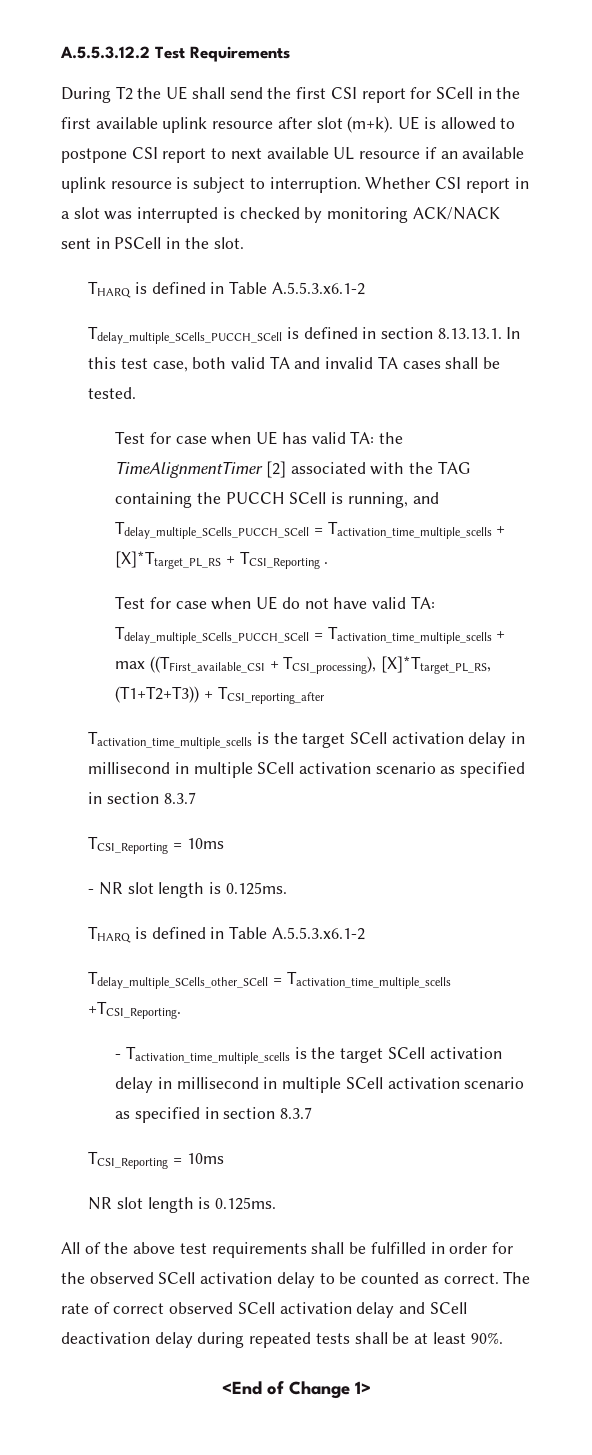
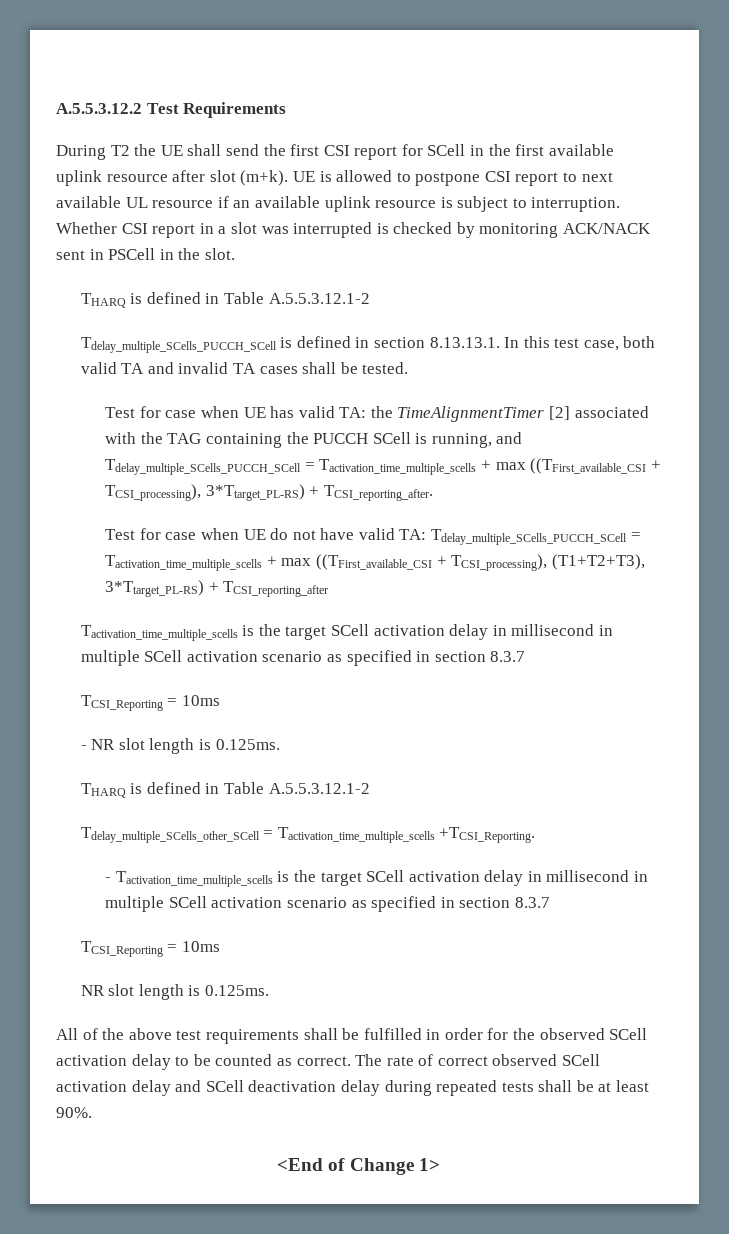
  Whether CSI report in a slot was interrupted is checked by monitoring ACK/NACK sent in PSCell in the slot.
- THARQ is defined in Table A.5.5.3.x6.1-2
+ THARQ is defined in Table A.5.5.3.12.1-2
- Test for case when UE has valid TA: the TimeAlignmentTimer [2] associated with the TAG containing the PUCCH SCell is running, and Tdelay_multiple_SCells_PUCCH_SCell = Tactivation_time_multiple_scells + [X]*Ttarget_PL_RS + TCSI_Reporting .
+ Test for case when UE has valid TA: the TimeAlignmentTimer [2] associated with the TAG containing the PUCCH SCell is running, and Tdelay_multiple_SCells_PUCCH_SCell = Tactivation_time_multiple_scells + max ((TFirst_available_CSI + TCSI_processing), 3*Ttarget_PL-RS) + TCSI_reporting_after.
- Test for case when UE do not have valid TA: Tdelay_multiple_SCells_PUCCH_SCell = Tactivation_time_multiple_scells + max ((TFirst_available_CSI + TCSI_processing), [X]*Ttarget_PL_RS, (T1+T2+T3)) + TCSI_reporting_after
+ Test for case when UE do not have valid TA: Tdelay_multiple_SCells_PUCCH_SCell = Tactivation_time_multiple_scells + max ((TFirst_available_CSI + TCSI_processing), (T1+T2+T3), 3*Ttarget_PL-RS) + TCSI_reporting_after
  - NR slot length is 0.125ms.
- THARQ is defined in Table A.5.5.3.x6.1-2
+ THARQ is defined in Table A.5.5.3.12.1-2

